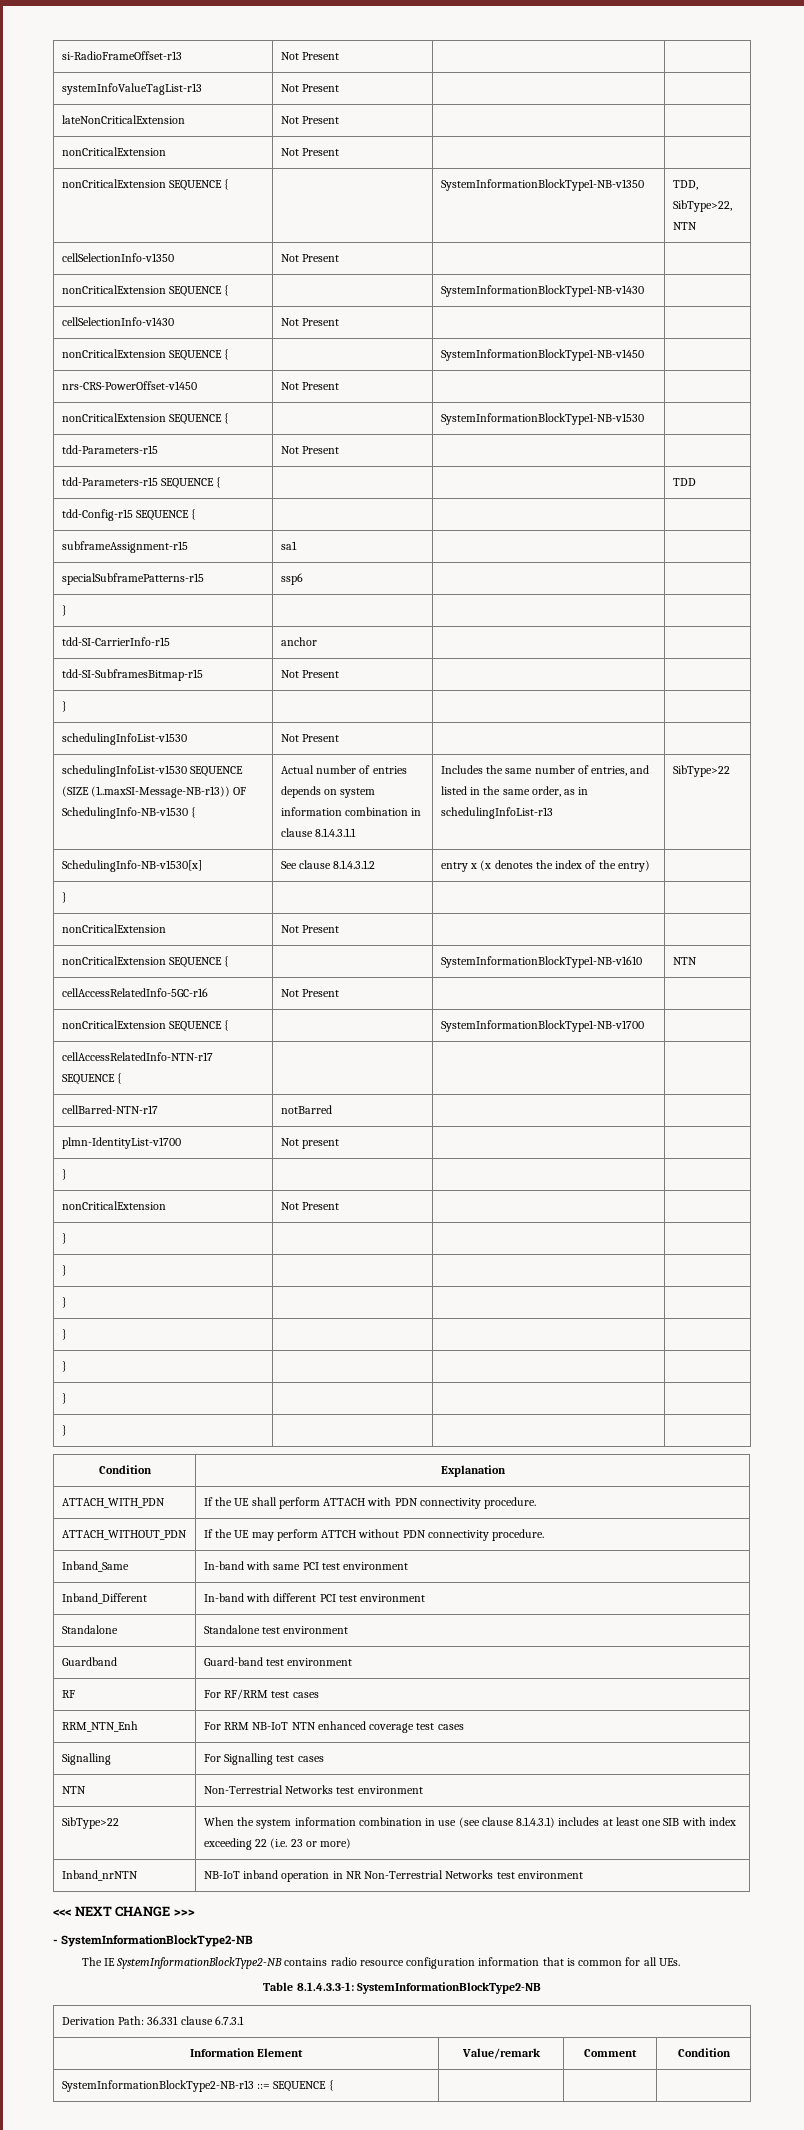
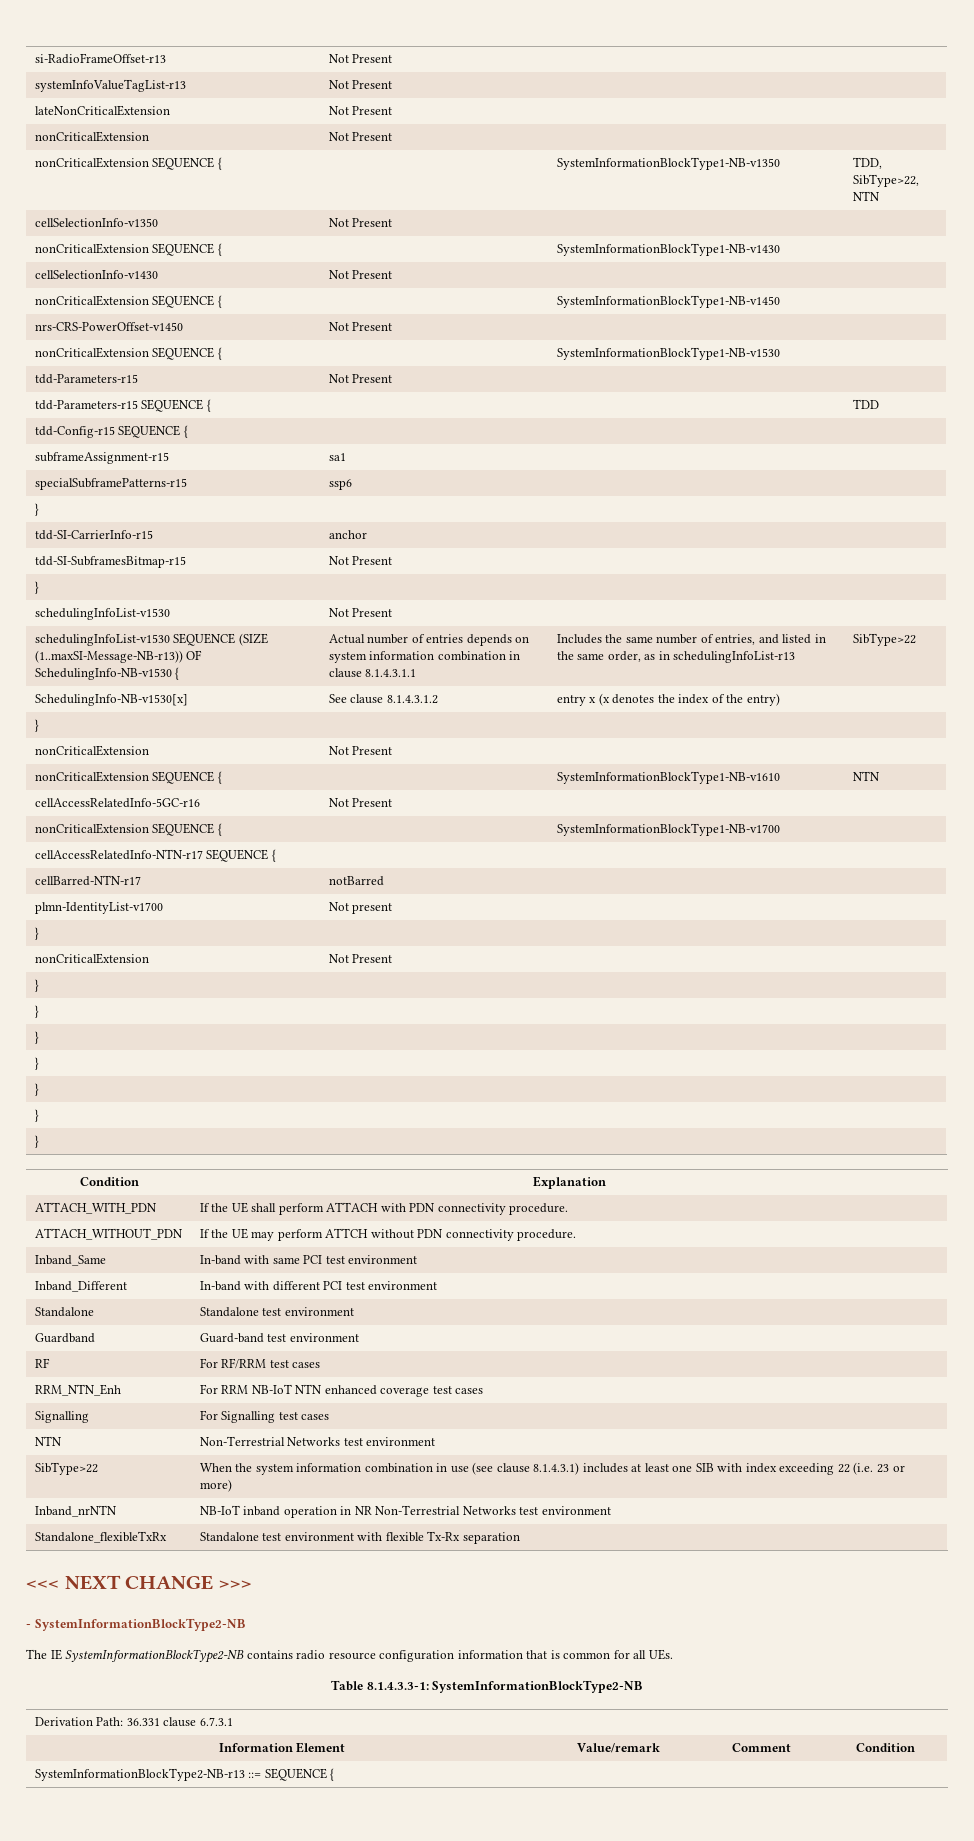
+ Standalone_flexibleTxRx | Standalone test environment with flexible Tx-Rx separation

